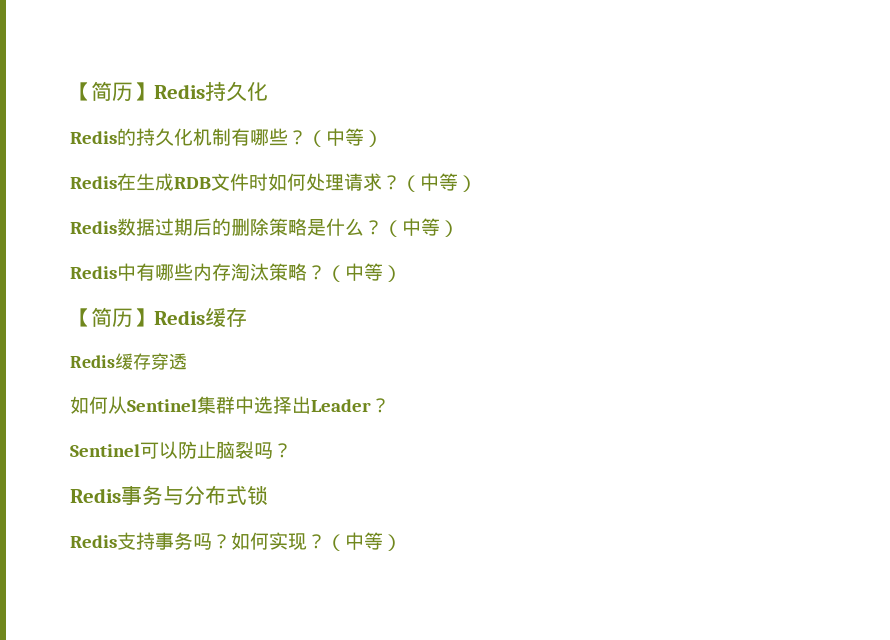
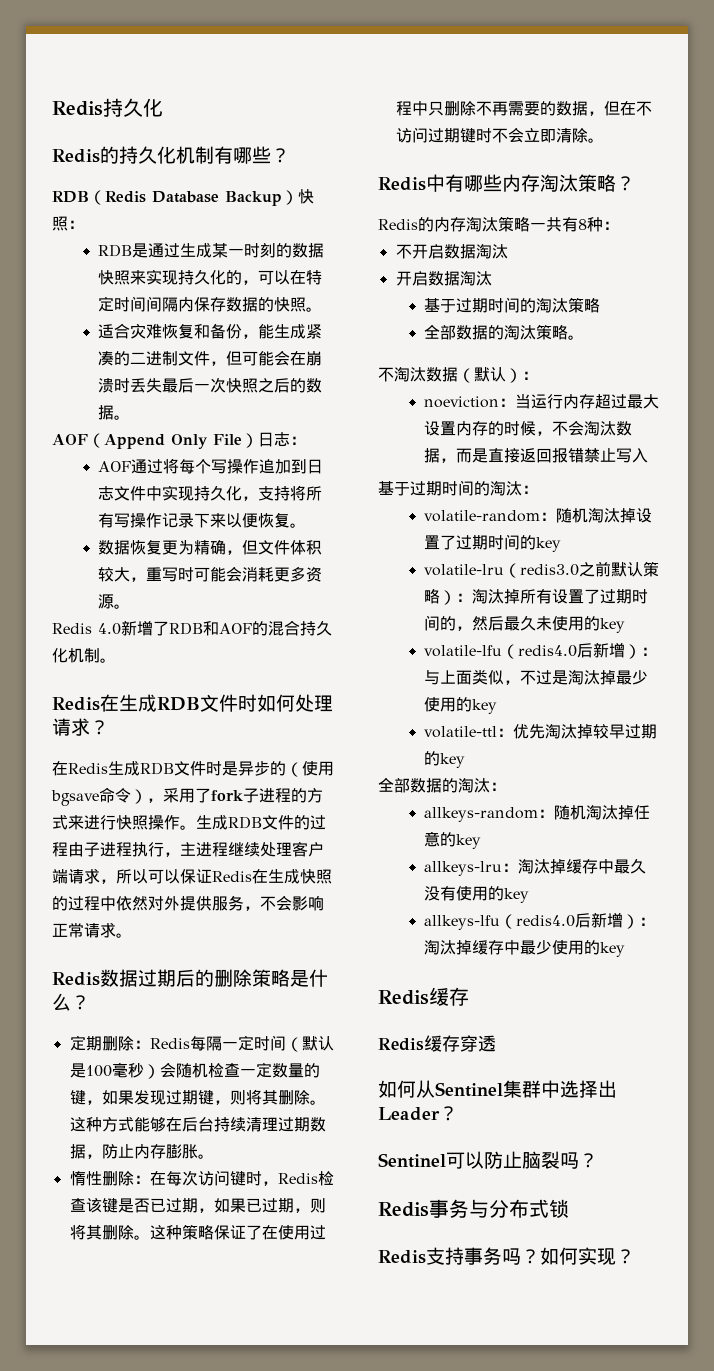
- 【简历】Redis持久化
+ Redis持久化
- Redis的持久化机制有哪些？（中等）
+ Redis的持久化机制有哪些？
+ RDB（Redis Database Backup）快照：
+ RDB是通过生成某一时刻的数据快照来实现持久化的，可以在特定时间间隔内保存数据的快照。
+ 适合灾难恢复和备份，能生成紧凑的二进制文件，但可能会在崩溃时丢失最后一次快照之后的数据。
+ AOF（Append Only File）日志：
+ AOF通过将每个写操作追加到日志文件中实现持久化，支持将所有写操作记录下来以便恢复。
+ 数据恢复更为精确，但文件体积较大，重写时可能会消耗更多资源。
+ Redis 4.0新增了RDB和AOF的混合持久化机制。
- Redis在生成RDB文件时如何处理请求？（中等）
+ Redis在生成RDB文件时如何处理请求？
+ 在Redis生成RDB文件时是异步的（使用bgsave命令），采用了fork子进程的方式来进行快照操作。生成RDB文件的过程由子进程执行，主进程继续处理客户端请求，所以可以保证Redis在生成快照的过程中依然对外提供服务，不会影响正常请求。
- Redis数据过期后的删除策略是什么？（中等）
+ Redis数据过期后的删除策略是什么？
+ 定期删除：Redis每隔一定时间（默认是100毫秒）会随机检查一定数量的键，如果发现过期键，则将其删除。这种方式能够在后台持续清理过期数据，防止内存膨胀。
+ 惰性删除：在每次访问键时，Redis检查该键是否已过期，如果已过期，则将其删除。这种策略保证了在使用过程中只删除不再需要的数据，但在不访问过期键时不会立即清除。
- Redis中有哪些内存淘汰策略？（中等）
- 【简历】Redis缓存
+ Redis中有哪些内存淘汰策略？
+ Redis的内存淘汰策略一共有8种：
+ 不开启数据淘汰
+ 开启数据淘汰
+ 基于过期时间的淘汰策略
+ 全部数据的淘汰策略。
+ 不淘汰数据（默认）：
+ noeviction：当运行内存超过最大设置内存的时候，不会淘汰数据，而是直接返回报错禁止写入
+ 基于过期时间的淘汰：
+ volatile-random：随机淘汰掉设置了过期时间的key
+ volatile-lru（redis3.0之前默认策略）：淘汰掉所有设置了过期时间的，然后最久未使用的key
+ volatile-lfu（redis4.0后新增）：与上面类似，不过是淘汰掉最少使用的key
+ volatile-ttl：优先淘汰掉较早过期的key
+ 全部数据的淘汰：
+ allkeys-random：随机淘汰掉任意的key
+ allkeys-lru：淘汰掉缓存中最久没有使用的key
+ allkeys-lfu（redis4.0后新增）：淘汰掉缓存中最少使用的key
+ Redis缓存
- 如何实现？（中等）
+ 如何实现？

